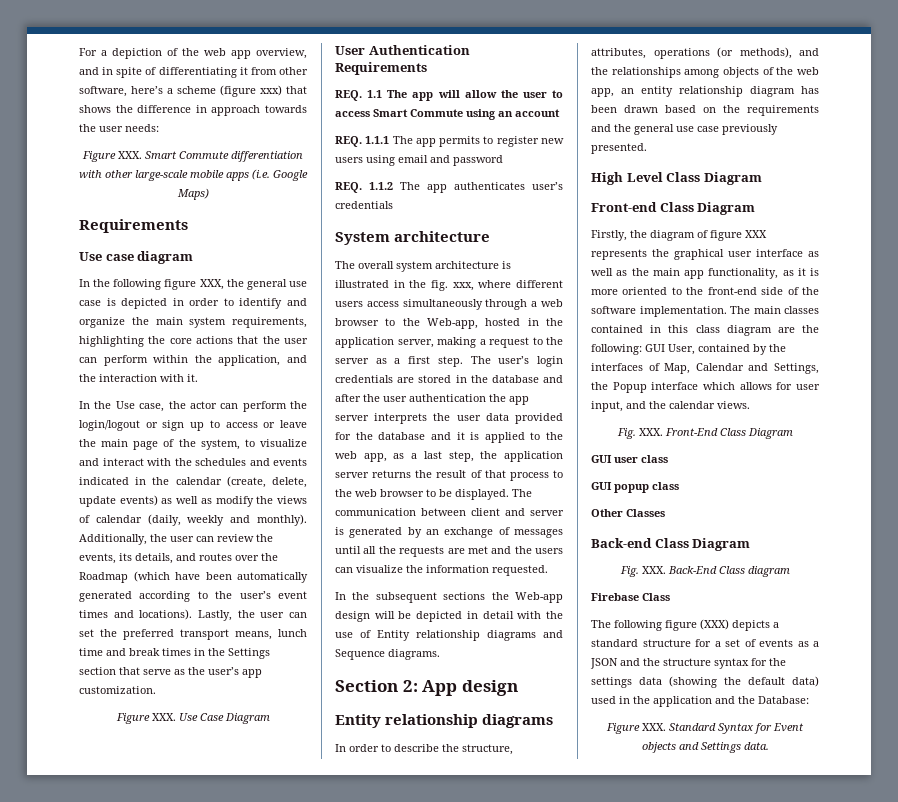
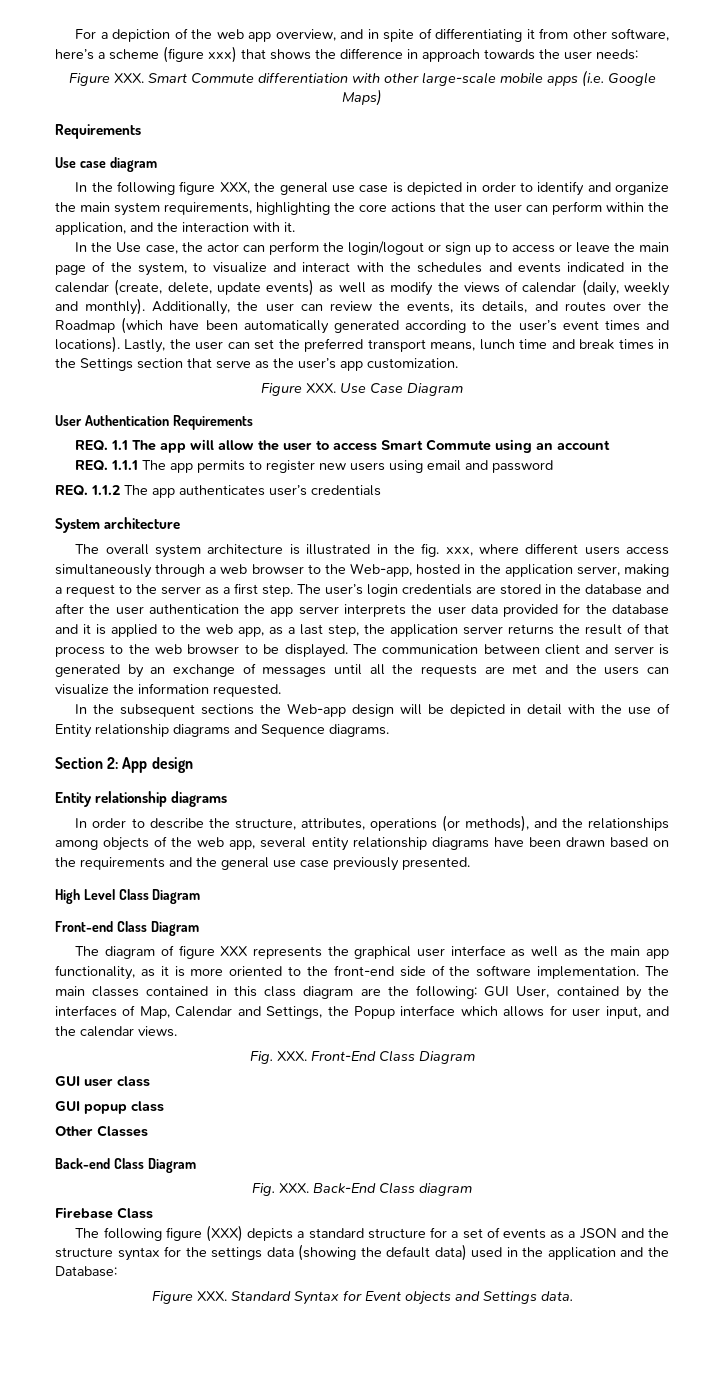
- In order to describe the structure, attributes, operations (or methods), and the relationships among objects of the web app, an entity relationship diagram has been drawn based on the requirements and the general use case previously presented.
+ In order to describe the structure, attributes, operations (or methods), and the relationships among objects of the web app, several entity relationship diagrams have been drawn based on the requirements and the general use case previously presented.
- Firstly, the diagram of figure XXX represents the graphical user interface as well as the main app functionality, as it is more oriented to the front-end side of the software implementation.
+ The diagram of figure XXX represents the graphical user interface as well as the main app functionality, as it is more oriented to the front-end side of the software implementation.

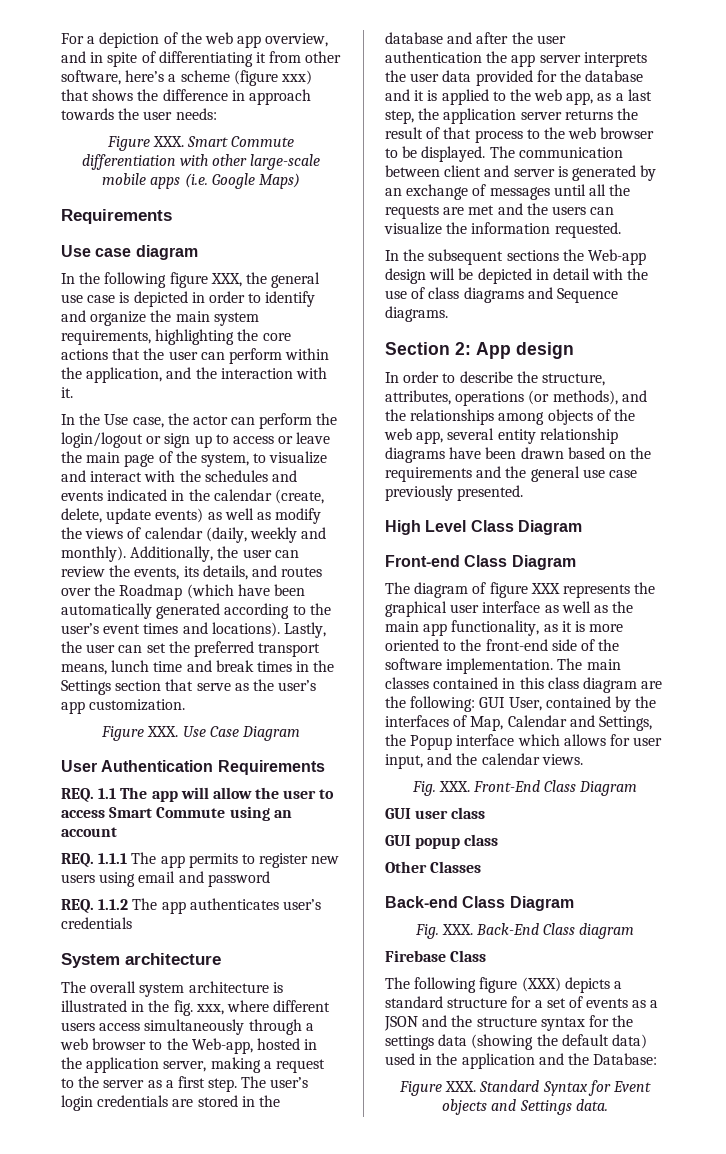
- In the subsequent sections the Web-app design will be depicted in detail with the use of Entity relationship diagrams and Sequence diagrams.
+ In the subsequent sections the Web-app design will be depicted in detail with the use of class diagrams and Sequence diagrams.
  Section 2: App design
- Entity relationship diagrams

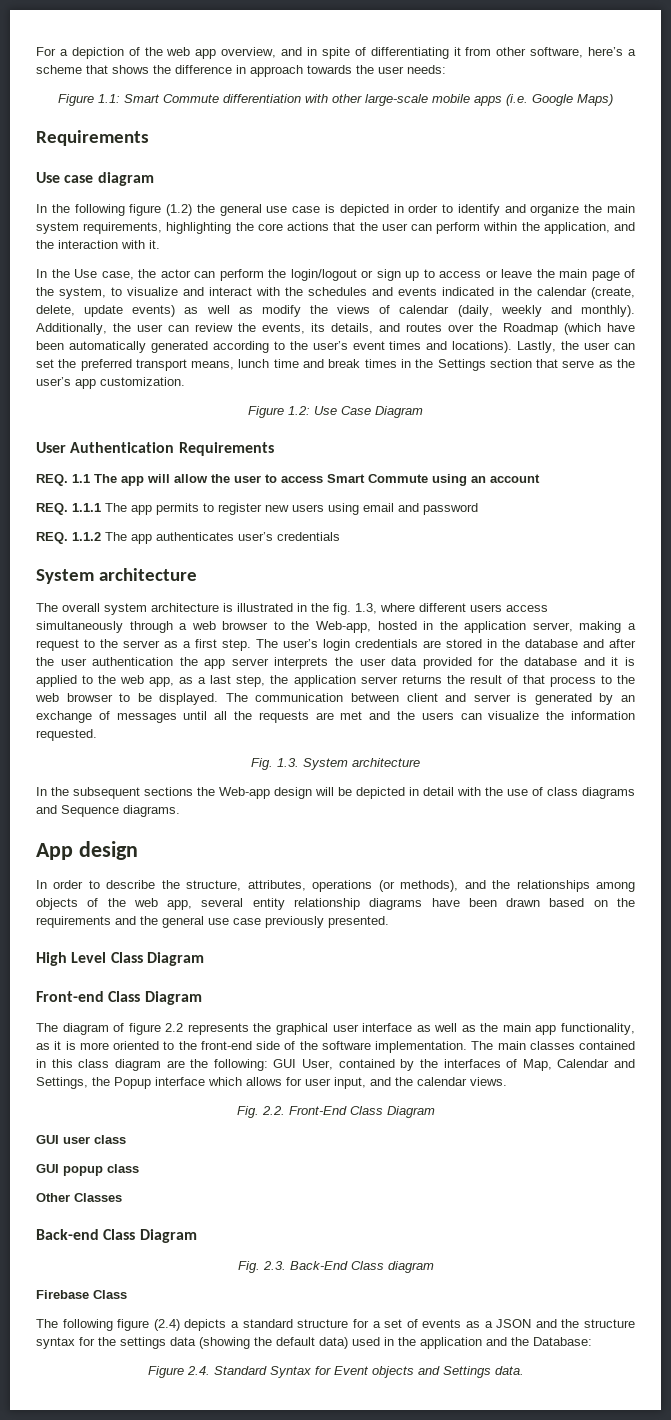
- For a depiction of the web app overview, and in spite of differentiating it from other software, here’s a scheme (figure xxx) that shows the difference in approach towards the user needs:
+ For a depiction of the web app overview, and in spite of differentiating it from other software, here’s a scheme that shows the difference in approach towards the user needs:
- Figure XXX. Smart Commute differentiation with other large-scale mobile apps (i.e. Google Maps)
+ Figure 1.1: Smart Commute differentiation with other large-scale mobile apps (i.e. Google Maps)
- In the following figure XXX, the general use case is depicted in order to identify and organize the main system requirements, highlighting the core actions that the user can perform within the application, and the interaction with it.
+ In the following figure (1.2) the general use case is depicted in order to identify and organize the main system requirements, highlighting the core actions that the user can perform within the application, and the interaction with it.
- Figure XXX. Use Case Diagram
+ Figure 1.2: Use Case Diagram
- The overall system architecture is illustrated in the fig. xxx, where different users access simultaneously through a web browser to the Web-app, hosted in the application server, making a request to the server as a first step.
+ The overall system architecture is illustrated in the fig. 1.3, where different users access simultaneously through a web browser to the Web-app, hosted in the application server, making a request to the server as a first step.
+ Fig. 1.3. System architecture
- Section 2: App design
+ App design
- The diagram of figure XXX represents the graphical user interface as well as the main app functionality, as it is more oriented to the front-end side of the software implementation.
+ The diagram of figure 2.2 represents the graphical user interface as well as the main app functionality, as it is more oriented to the front-end side of the software implementation.
- Fig. XXX. Front-End Class Diagram
+ Fig. 2.2. Front-End Class Diagram
- Fig. XXX. Back-End Class diagram
+ Fig. 2.3. Back-End Class diagram
- The following figure (XXX) depicts a standard structure for a set of events as a JSON and the structure syntax for the settings data (showing the default data) used in the application and the Database:
+ The following figure (2.4) depicts a standard structure for a set of events as a JSON and the structure syntax for the settings data (showing the default data) used in the application and the Database:
- Figure XXX. Standard Syntax for Event objects and Settings data.
+ Figure 2.4. Standard Syntax for Event objects and Settings data.

